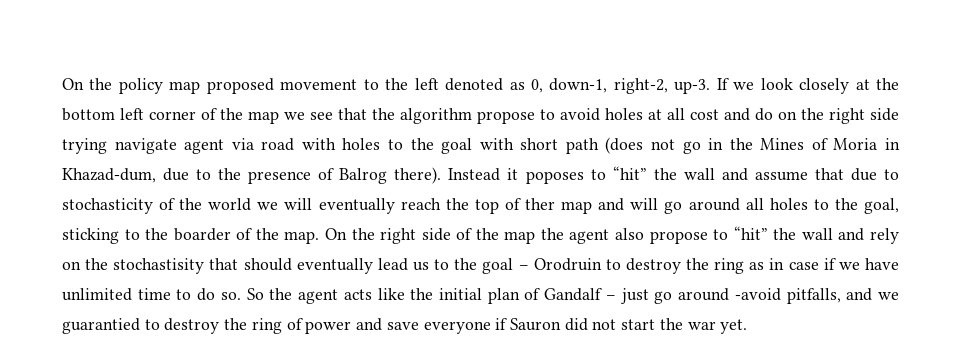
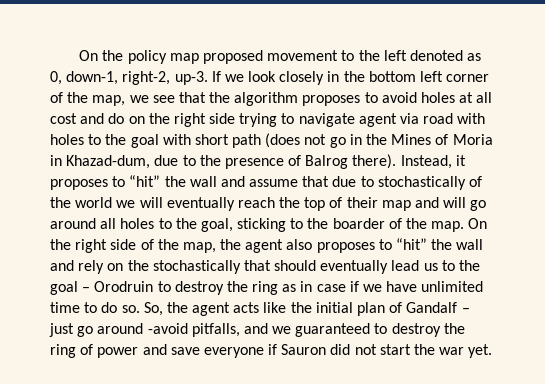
- If we look closely at the bottom left corner of the map we see that the algorithm propose to avoid holes at all cost and do on the right side trying navigate agent via road with holes to the goal with short path (does not go in the Mines of Moria in Khazad-dum, due to the presence of Balrog there).
+ If we look closely in the bottom left corner of the map, we see that the algorithm proposes to avoid holes at all cost and do on the right side trying to navigate agent via road with holes to the goal with short path (does not go in the Mines of Moria in Khazad-dum, due to the presence of Balrog there).
- Instead it poposes to “hit” the wall and assume that due to stochasticity of the world we will eventually reach the top of ther map and will go around all holes to the goal, sticking to the boarder of the map.
+ Instead, it proposes to “hit” the wall and assume that due to stochastically of the world we will eventually reach the top of their map and will go around all holes to the goal, sticking to the boarder of the map.
- On the right side of the map the agent also propose to “hit” the wall and rely on the stochastisity that should eventually lead us to the goal – Orodruin to destroy the ring as in case if we have unlimited time to do so.
+ On the right side of the map, the agent also proposes to “hit” the wall and rely on the stochastically that should eventually lead us to the goal – Orodruin to destroy the ring as in case if we have unlimited time to do so.
- So the agent acts like the initial plan of Gandalf – just go around -avoid pitfalls, and we guarantied to destroy the ring of power and save everyone if Sauron did not start the war yet.
+ So, the agent acts like the initial plan of Gandalf – just go around -avoid pitfalls, and we guaranteed to destroy the ring of power and save everyone if Sauron did not start the war yet.

